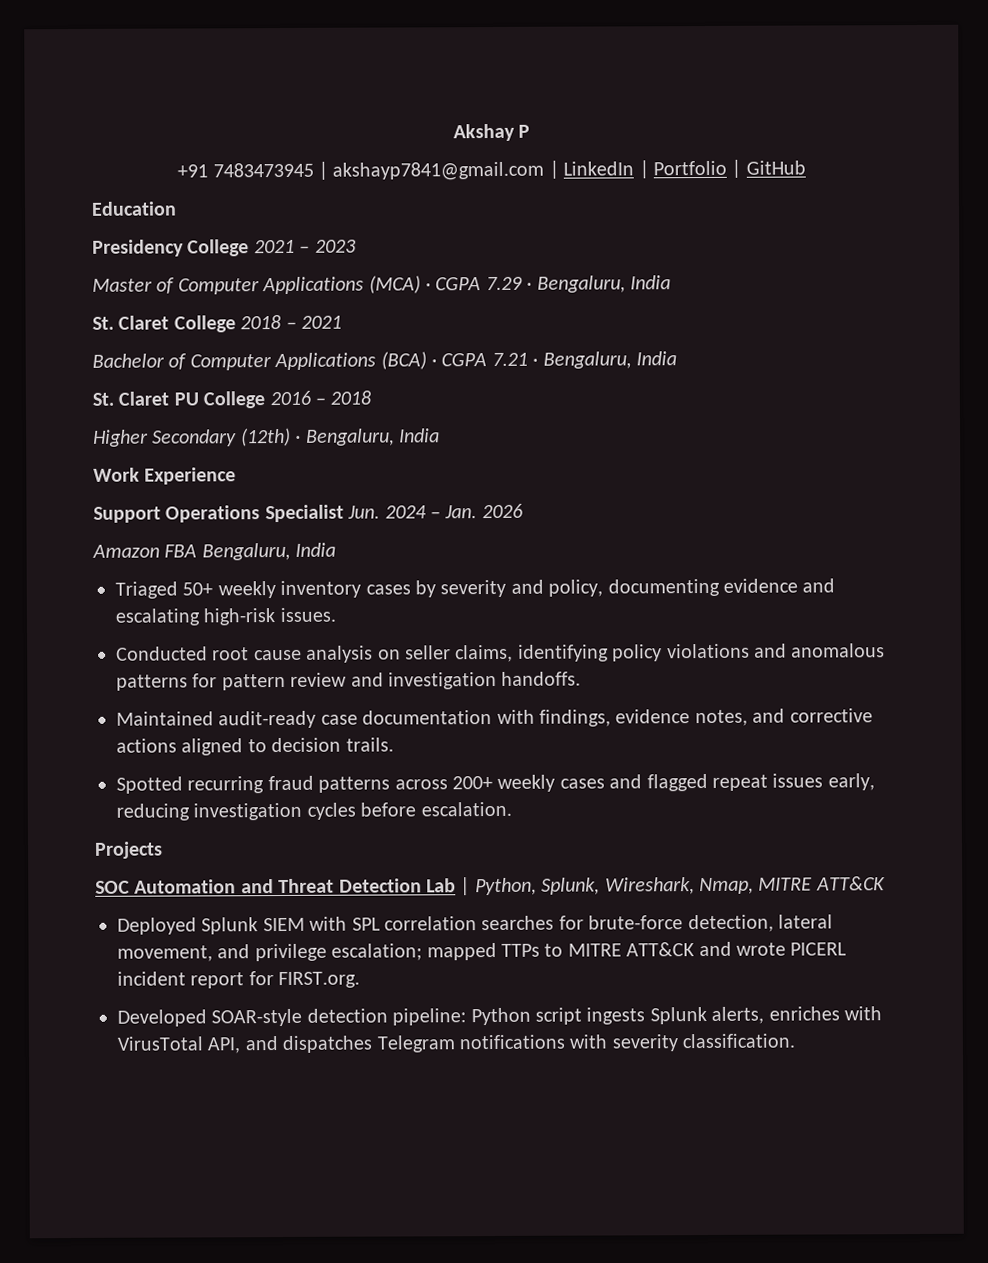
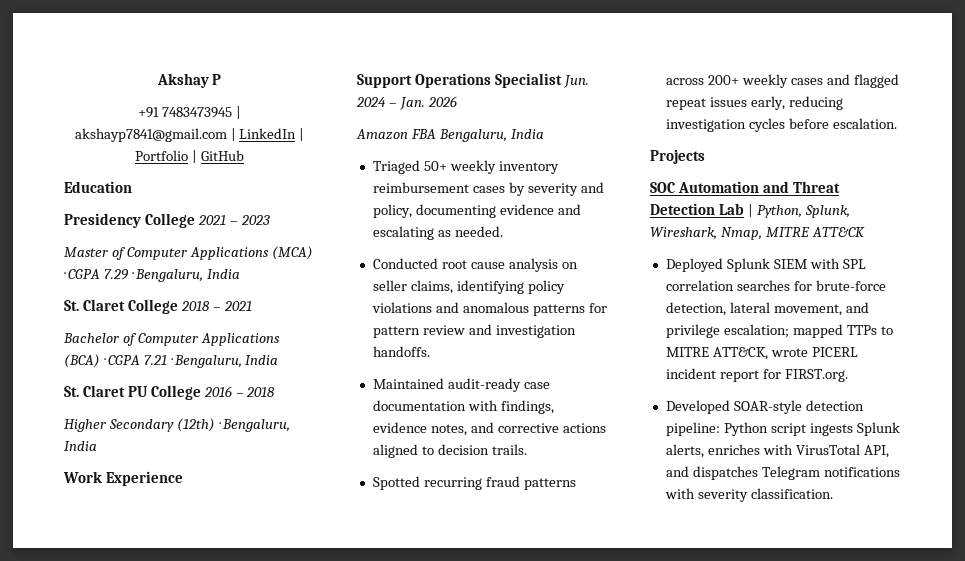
- Triaged 50+ weekly inventory cases by severity and policy, documenting evidence and escalating high-risk issues.
+ Triaged 50+ weekly inventory reimbursement cases by severity and policy, documenting evidence and escalating as needed.
- Deployed Splunk SIEM with SPL correlation searches for brute-force detection, lateral movement, and privilege escalation; mapped TTPs to MITRE ATT&CK and wrote PICERL incident report for FIRST.org.
+ Deployed Splunk SIEM with SPL correlation searches for brute-force detection, lateral movement, and privilege escalation; mapped TTPs to MITRE ATT&CK, wrote PICERL incident report for FIRST.org.

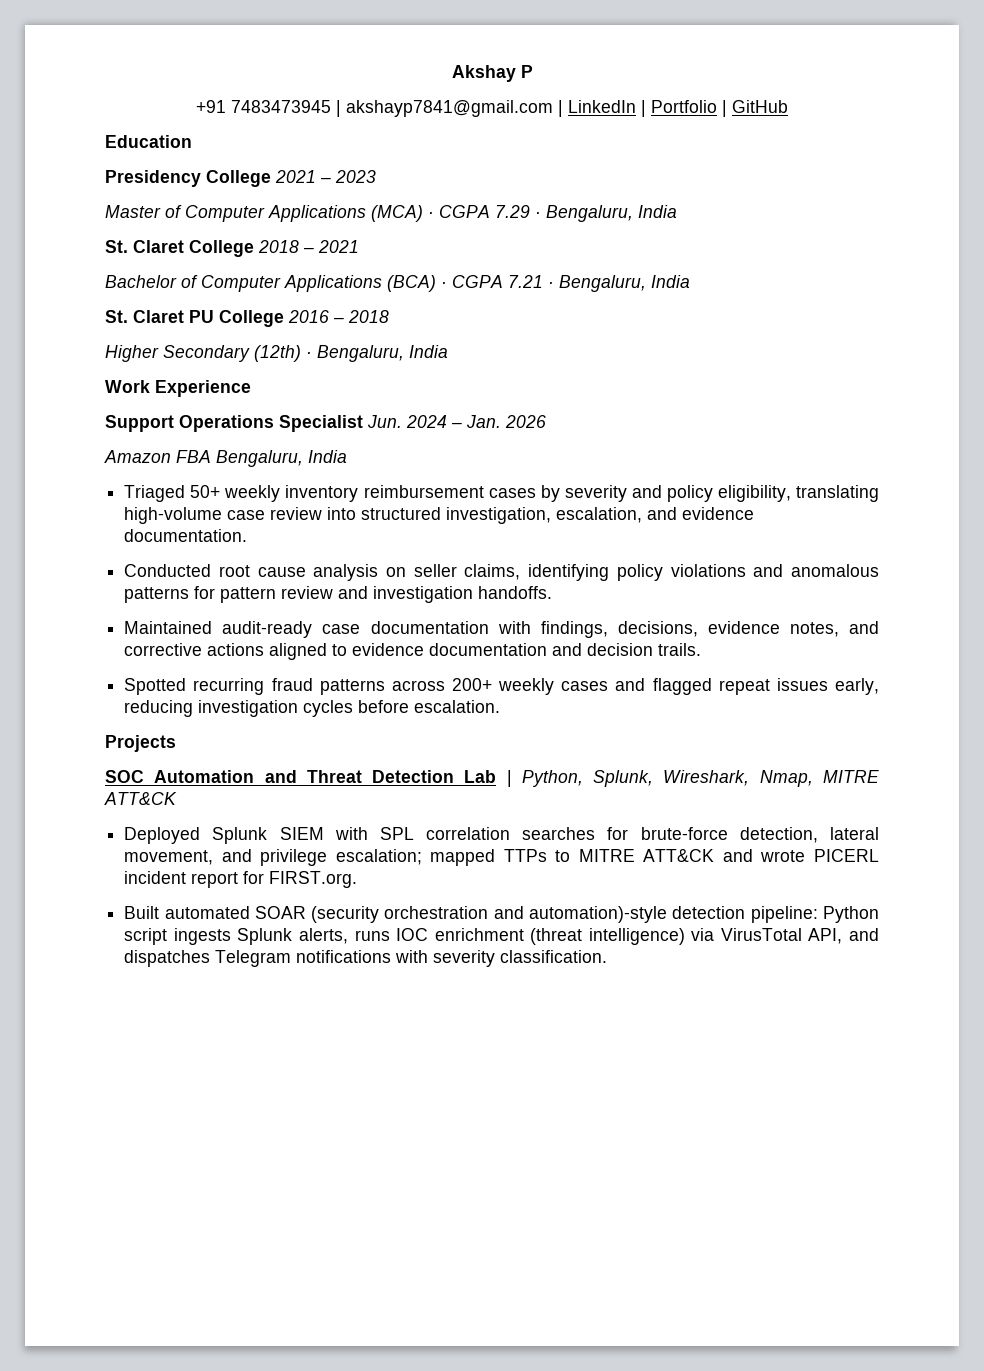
- Triaged 50+ weekly inventory reimbursement cases by severity and policy, documenting evidence and escalating as needed.
+ Triaged 50+ weekly inventory reimbursement cases by severity and policy eligibility, translating high-volume case review into structured investigation, escalation, and evidence documentation.
- Maintained audit-ready case documentation with findings, evidence notes, and corrective actions aligned to decision trails.
+ Maintained audit-ready case documentation with findings, decisions, evidence notes, and corrective actions aligned to evidence documentation and decision trails.
- Deployed Splunk SIEM with SPL correlation searches for brute-force detection, lateral movement, and privilege escalation; mapped TTPs to MITRE ATT&CK, wrote PICERL incident report for FIRST.org.
+ Deployed Splunk SIEM with SPL correlation searches for brute-force detection, lateral movement, and privilege escalation; mapped TTPs to MITRE ATT&CK and wrote PICERL incident report for FIRST.org.
- Developed SOAR-style detection pipeline: Python script ingests Splunk alerts, enriches with VirusTotal API, and dispatches Telegram notifications with severity classification.
+ Built automated SOAR (security orchestration and automation)-style detection pipeline: Python script ingests Splunk alerts, runs IOC enrichment (threat intelligence) via VirusTotal API, and dispatches Telegram notifications with severity classification.

